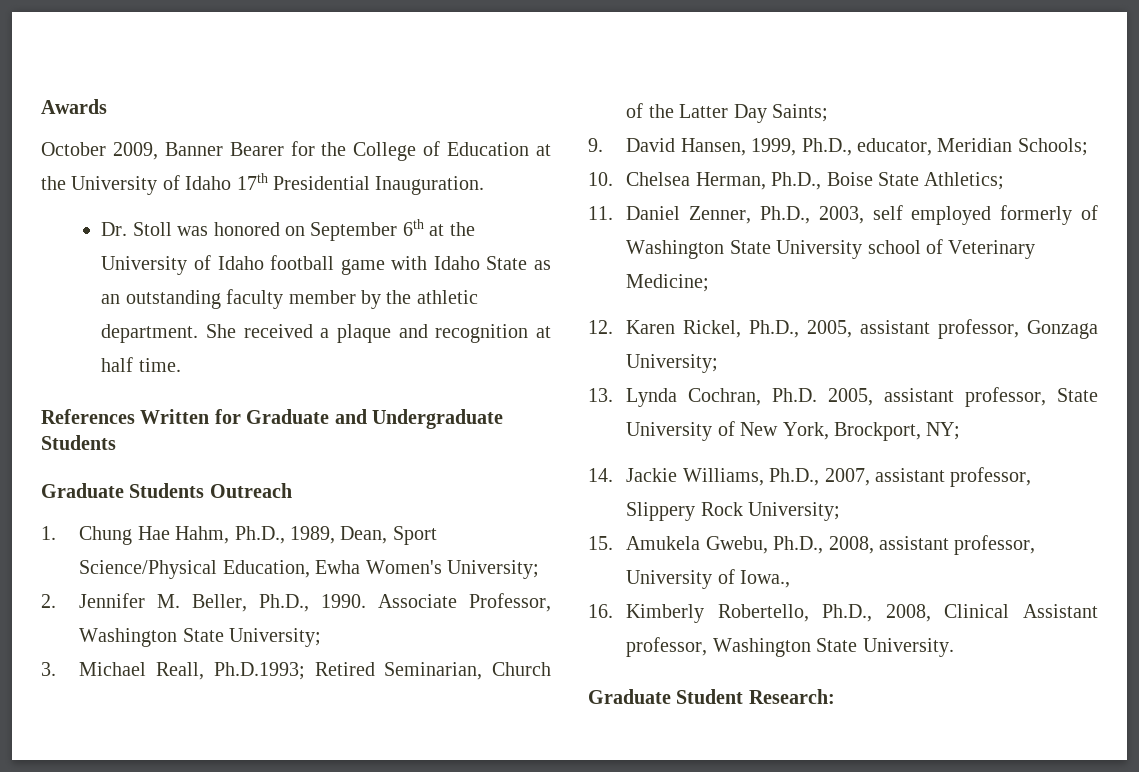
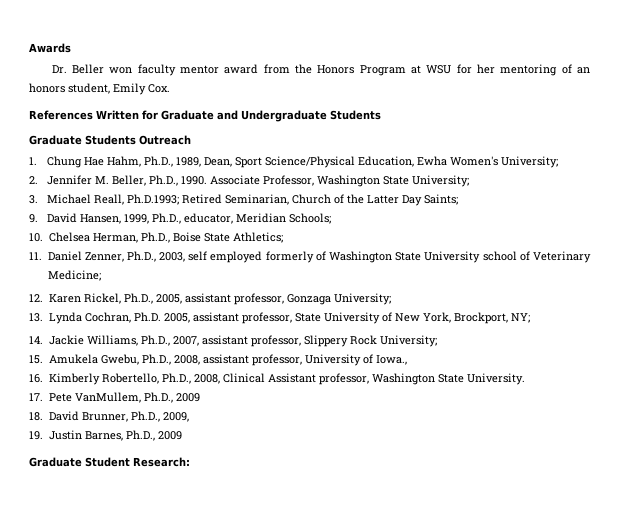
- October 2009, Banner Bearer for the College of Education at the University of Idaho 17th Presidential Inauguration.
- Dr. Stoll was honored on September 6th at the University of Idaho football game with Idaho State as an outstanding faculty member by the athletic department. She received a plaque and recognition at half time.
+ Dr. Beller won faculty mentor award from the Honors Program at WSU for her mentoring of an honors student, Emily Cox.
+ 17. Pete VanMullem, Ph.D., 2009
+ 18. David Brunner, Ph.D., 2009,
+ 19. Justin Barnes, Ph.D., 2009

